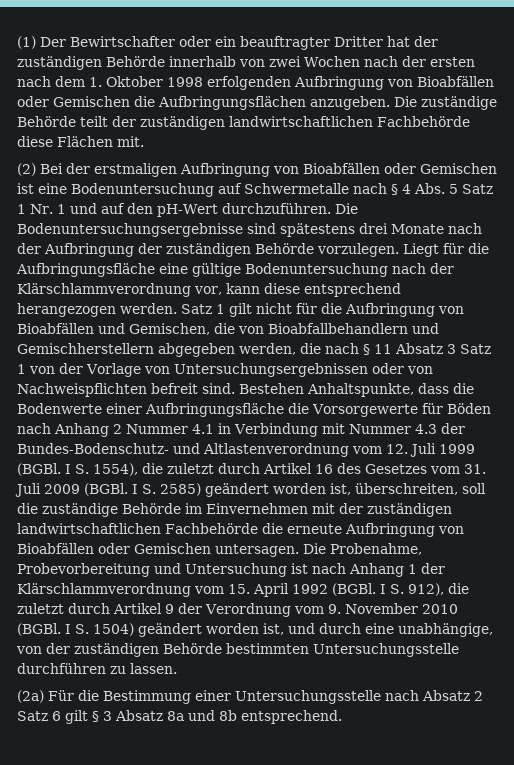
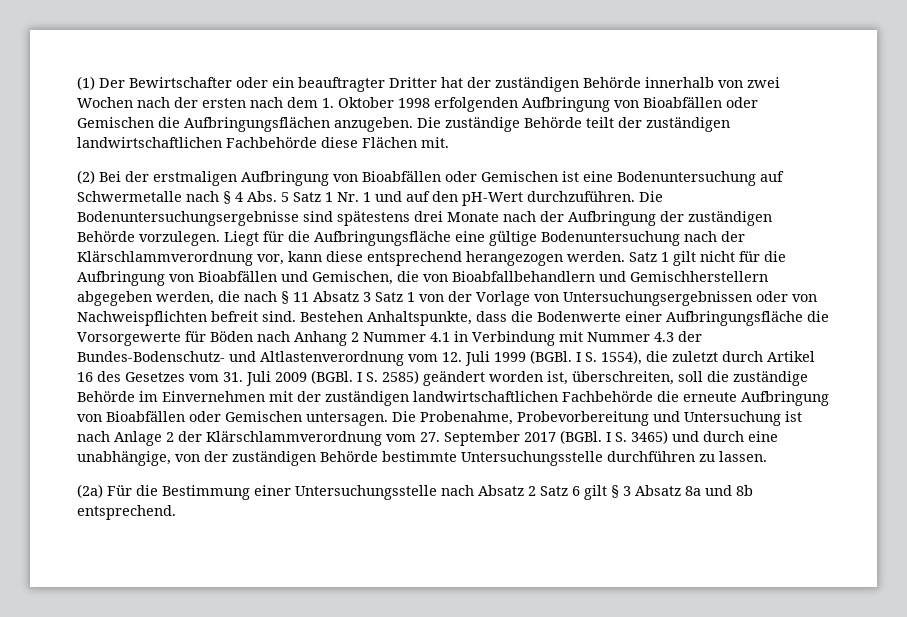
- Die Probenahme, Probevorbereitung und Untersuchung ist nach Anhang 1 der Klärschlammverordnung vom 15. April 1992 (BGBl. I S. 912), die zuletzt durch Artikel 9 der Verordnung vom 9. November 2010 (BGBl. I S. 1504) geändert worden ist, und durch eine unabhängige, von der zuständigen Behörde bestimmten Untersuchungsstelle durchführen zu lassen.
+ Die Probenahme, Probevorbereitung und Untersuchung ist nach Anlage 2 der Klärschlammverordnung vom 27. September 2017 (BGBl. I S. 3465) und durch eine unabhängige, von der zuständigen Behörde bestimmte Untersuchungsstelle durchführen zu lassen.

